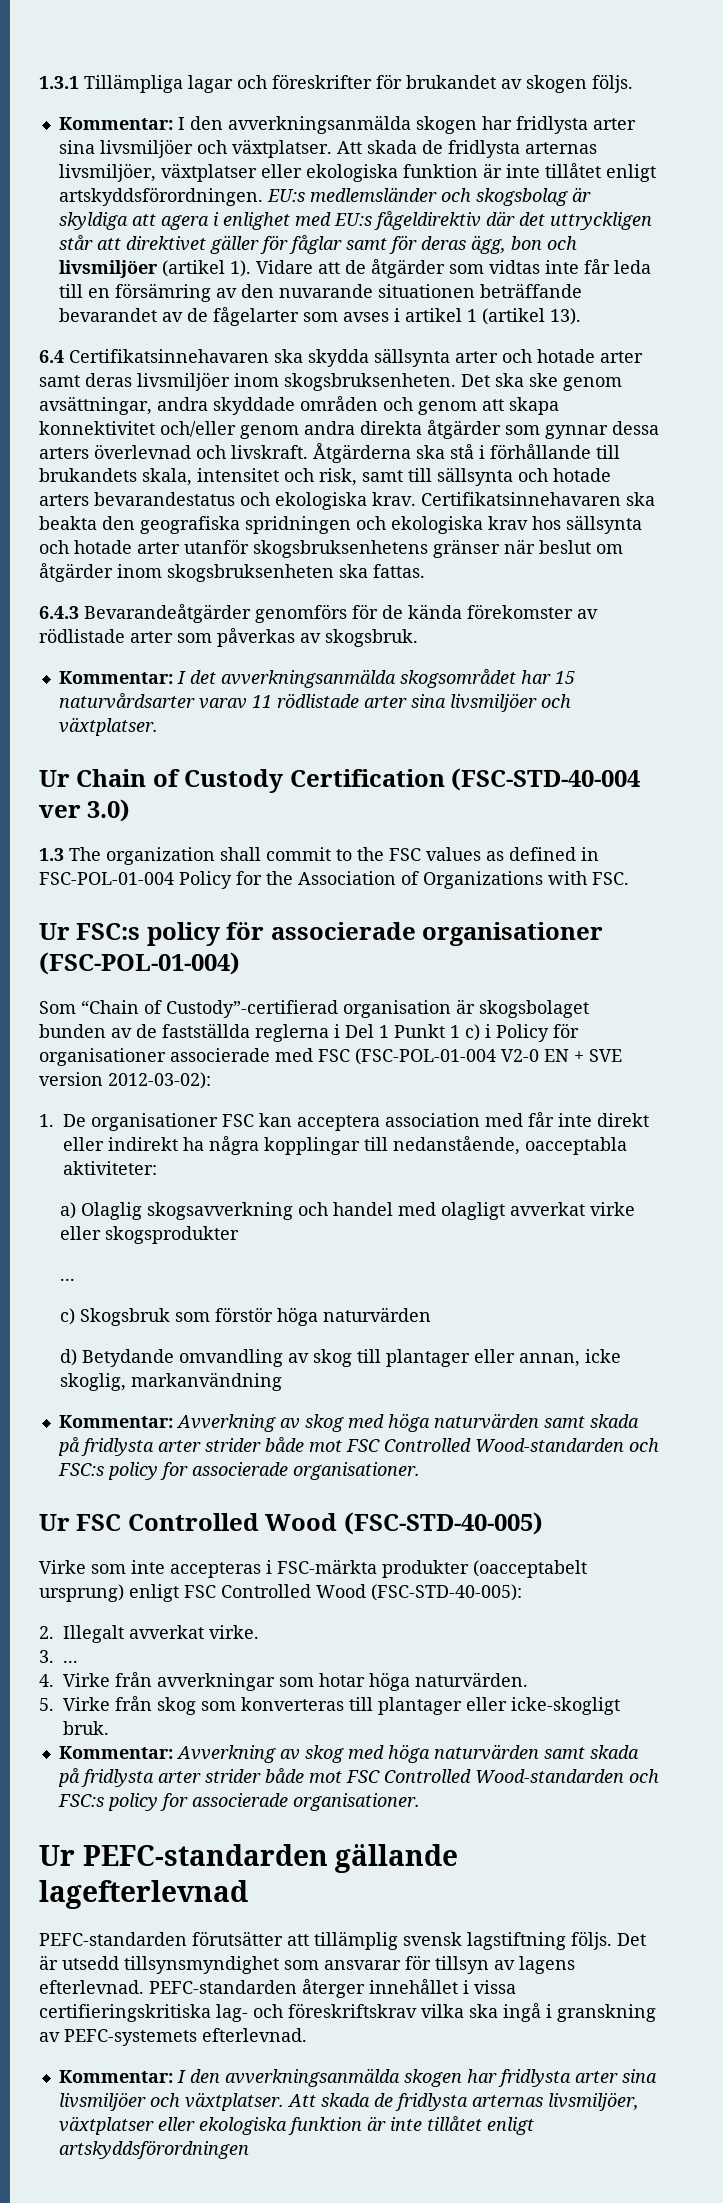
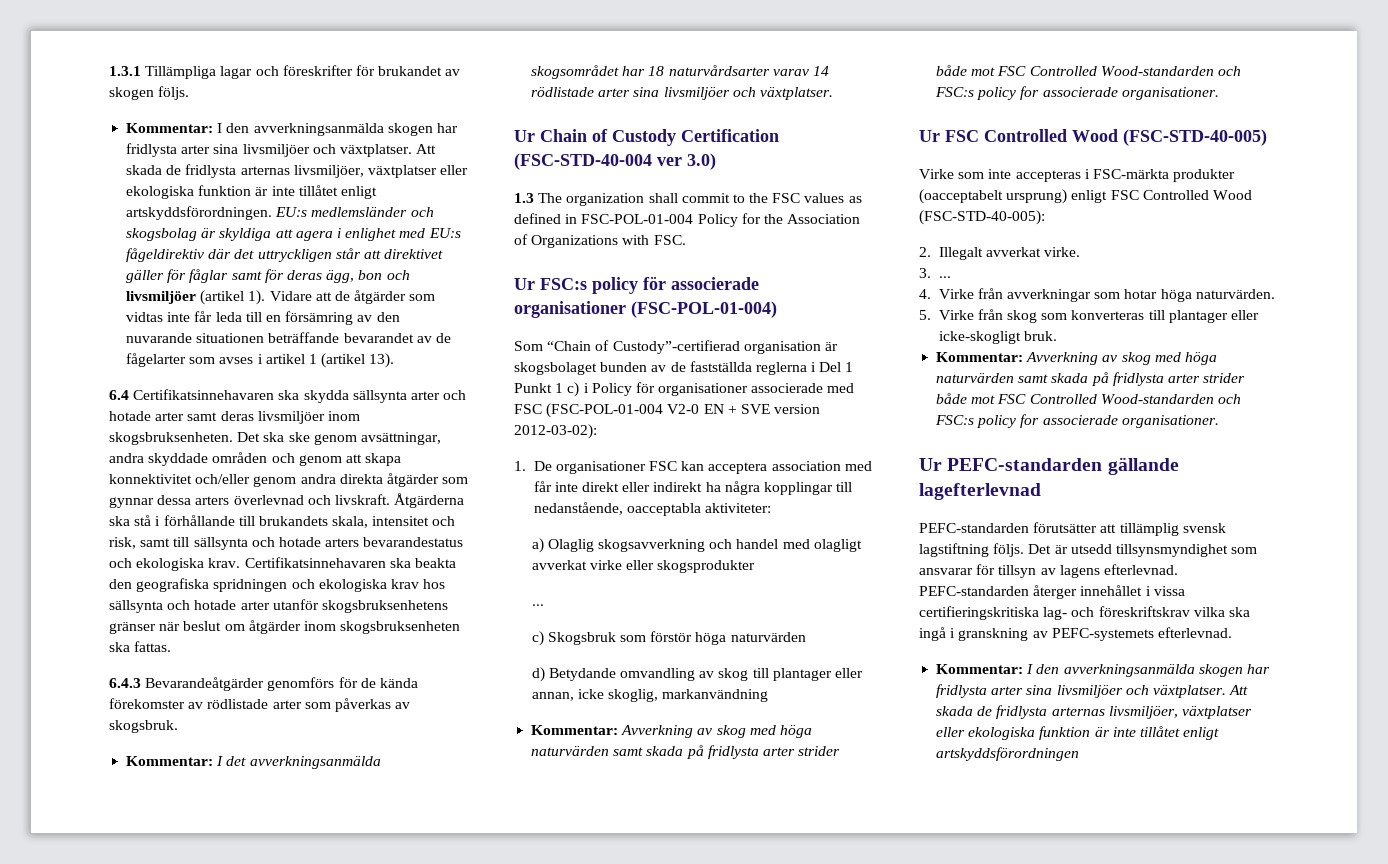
- Kommentar: I det avverkningsanmälda skogsområdet har 15 naturvårdsarter varav 11 rödlistade arter sina livsmiljöer och växtplatser.
+ Kommentar: I det avverkningsanmälda skogsområdet har 18 naturvårdsarter varav 14 rödlistade arter sina livsmiljöer och växtplatser.

